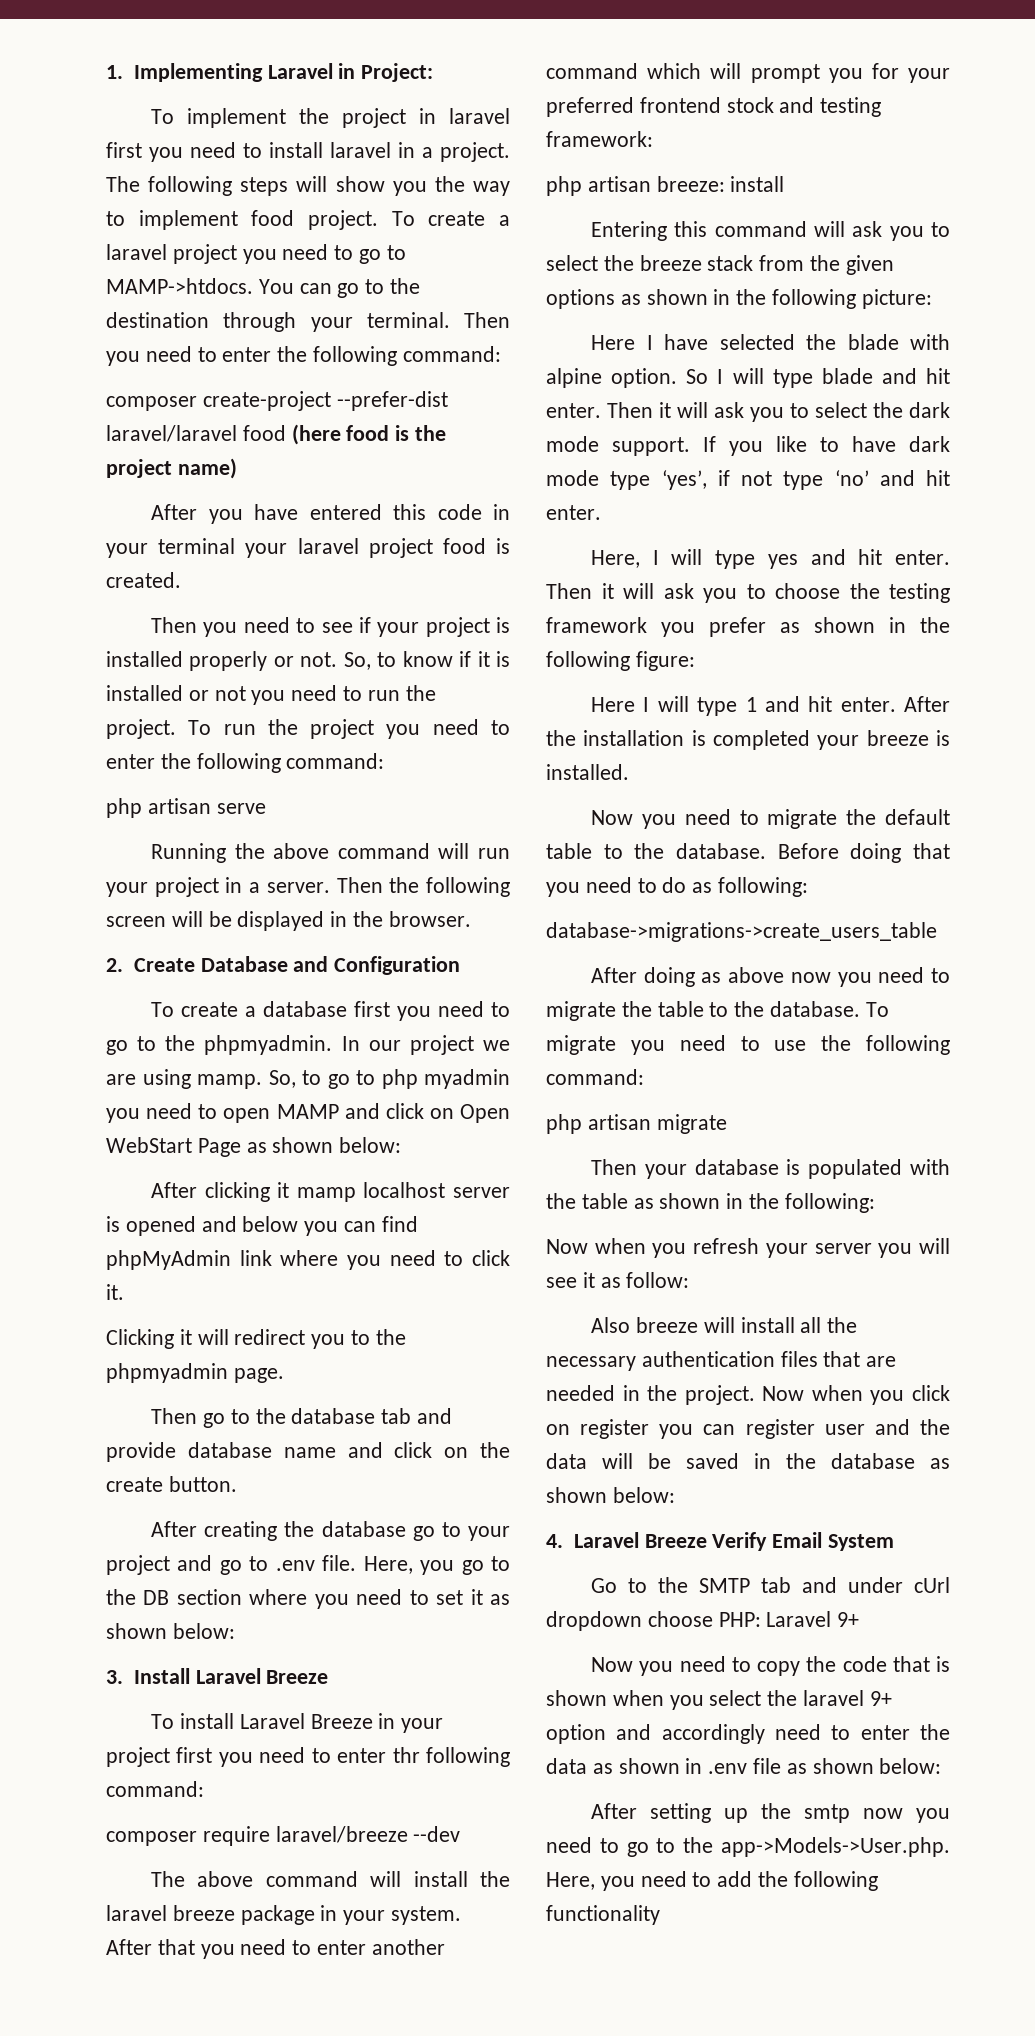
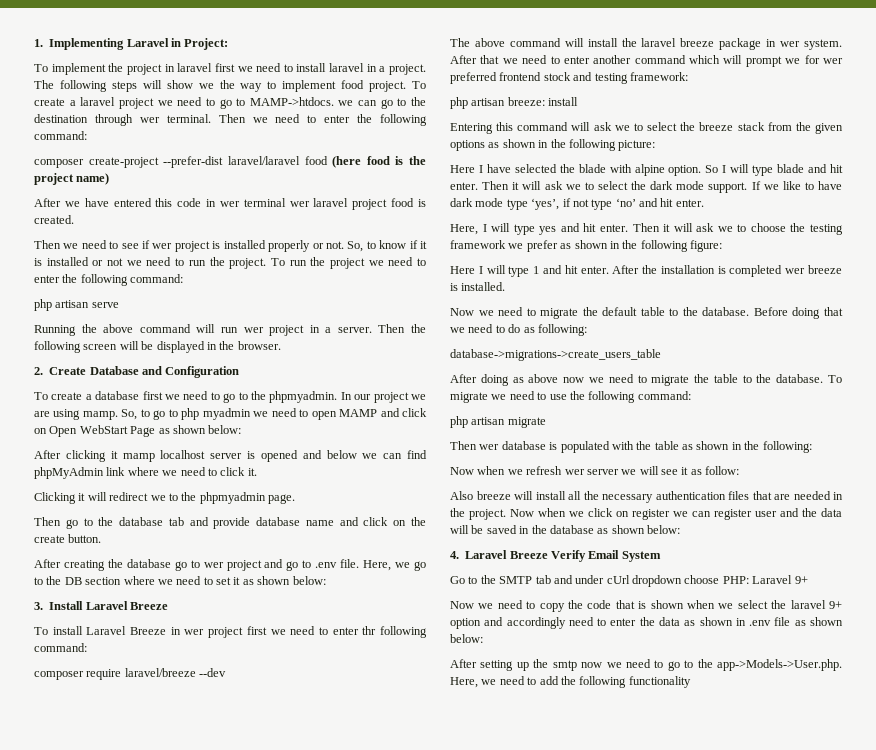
- To implement the project in laravel first you need to install laravel in a project.
+ To implement the project in laravel first we need to install laravel in a project.
- The following steps will show you the way to implement food project.
+ The following steps will show we the way to implement food project.
- To create a laravel project you need to go to MAMP->htdocs. You can go to the destination through your terminal.
+ To create a laravel project we need to go to MAMP->htdocs. we can go to the destination through wer terminal.
- Then you need to enter the following command:
+ Then we need to enter the following command:
- After you have entered this code in your terminal your laravel project food is created.
+ After we have entered this code in wer terminal wer laravel project food is created.
- Then you need to see if your project is installed properly or not.
+ Then we need to see if wer project is installed properly or not.
- So, to know if it is installed or not you need to run the project.
+ So, to know if it is installed or not we need to run the project.
- To run the project you need to enter the following command:
+ To run the project we need to enter the following command:
- Running the above command will run your project in a server.
+ Running the above command will run wer project in a server.
- To create a database first you need to go to the phpmyadmin.
+ To create a database first we need to go to the phpmyadmin.
- So, to go to php myadmin you need to open MAMP and click on Open WebStart Page as shown below:
+ So, to go to php myadmin we need to open MAMP and click on Open WebStart Page as shown below:
- After clicking it mamp localhost server is opened and below you can find phpMyAdmin link where you need to click it.
+ After clicking it mamp localhost server is opened and below we can find phpMyAdmin link where we need to click it.
- Clicking it will redirect you to the phpmyadmin page.
+ Clicking it will redirect we to the phpmyadmin page.
- After creating the database go to your project and go to .env file.
+ After creating the database go to wer project and go to .env file.
- Here, you go to the DB section where you need to set it as shown below:
+ Here, we go to the DB section where we need to set it as shown below:
- To install Laravel Breeze in your project first you need to enter thr following command:
+ To install Laravel Breeze in wer project first we need to enter thr following command:
- The above command will install the laravel breeze package in your system.
+ The above command will install the laravel breeze package in wer system.
- After that you need to enter another command which will prompt you for your preferred frontend stock and testing framework:
+ After that we need to enter another command which will prompt we for wer preferred frontend stock and testing framework:
- Entering this command will ask you to select the breeze stack from the given options as shown in the following picture:
+ Entering this command will ask we to select the breeze stack from the given options as shown in the following picture:
- Then it will ask you to select the dark mode support.
+ Then it will ask we to select the dark mode support.
- If you like to have dark mode type ‘yes’, if not type ‘no’ and hit enter.
+ If we like to have dark mode type ‘yes’, if not type ‘no’ and hit enter.
- Then it will ask you to choose the testing framework you prefer as shown in the following figure:
+ Then it will ask we to choose the testing framework we prefer as shown in the following figure:
- After the installation is completed your breeze is installed.
+ After the installation is completed wer breeze is installed.
- Now you need to migrate the default table to the database.
+ Now we need to migrate the default table to the database.
- Before doing that you need to do as following:
+ Before doing that we need to do as following:
- After doing as above now you need to migrate the table to the database.
+ After doing as above now we need to migrate the table to the database.
- To migrate you need to use the following command:
+ To migrate we need to use the following command:
- Then your database is populated with the table as shown in the following:
+ Then wer database is populated with the table as shown in the following:
- Now when you refresh your server you will see it as follow:
+ Now when we refresh wer server we will see it as follow:
- Now when you click on register you can register user and the data will be saved in the database as shown below:
+ Now when we click on register we can register user and the data will be saved in the database as shown below:
- Now you need to copy the code that is shown when you select the laravel 9+ option and accordingly need to enter the data as shown in .env file as shown below:
+ Now we need to copy the code that is shown when we select the laravel 9+ option and accordingly need to enter the data as shown in .env file as shown below:
- After setting up the smtp now you need to go to the app->Models->User.php. Here, you need to add the following functionality
+ After setting up the smtp now we need to go to the app->Models->User.php. Here, we need to add the following functionality

